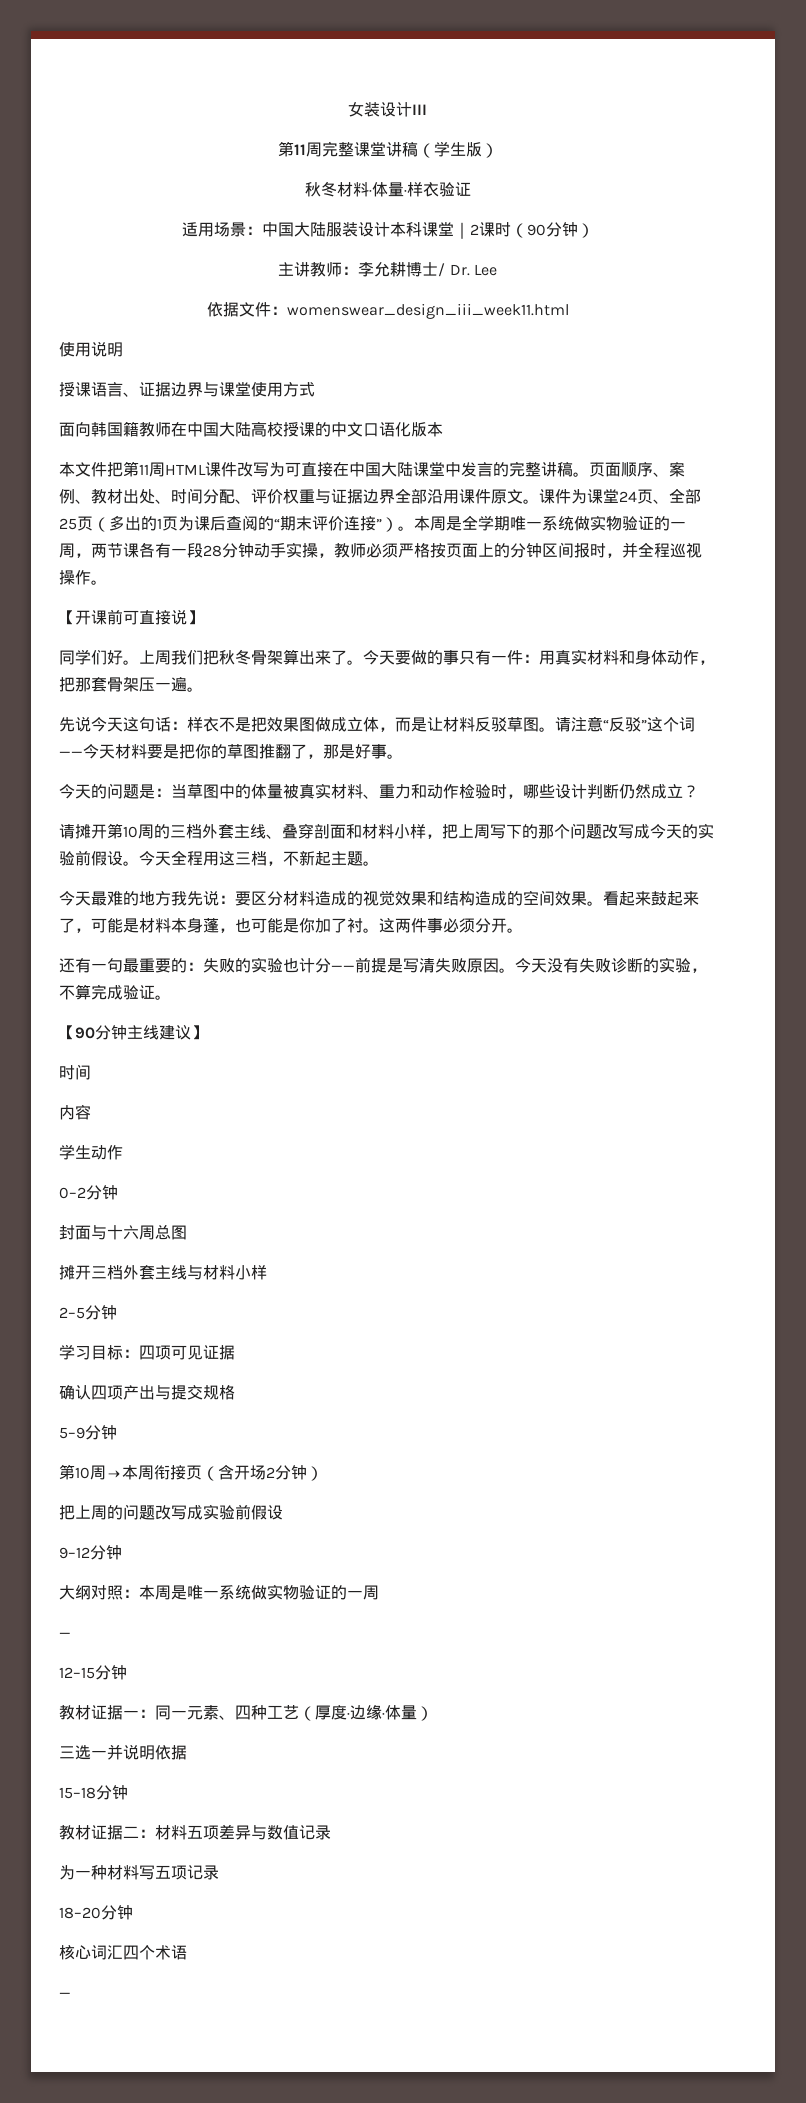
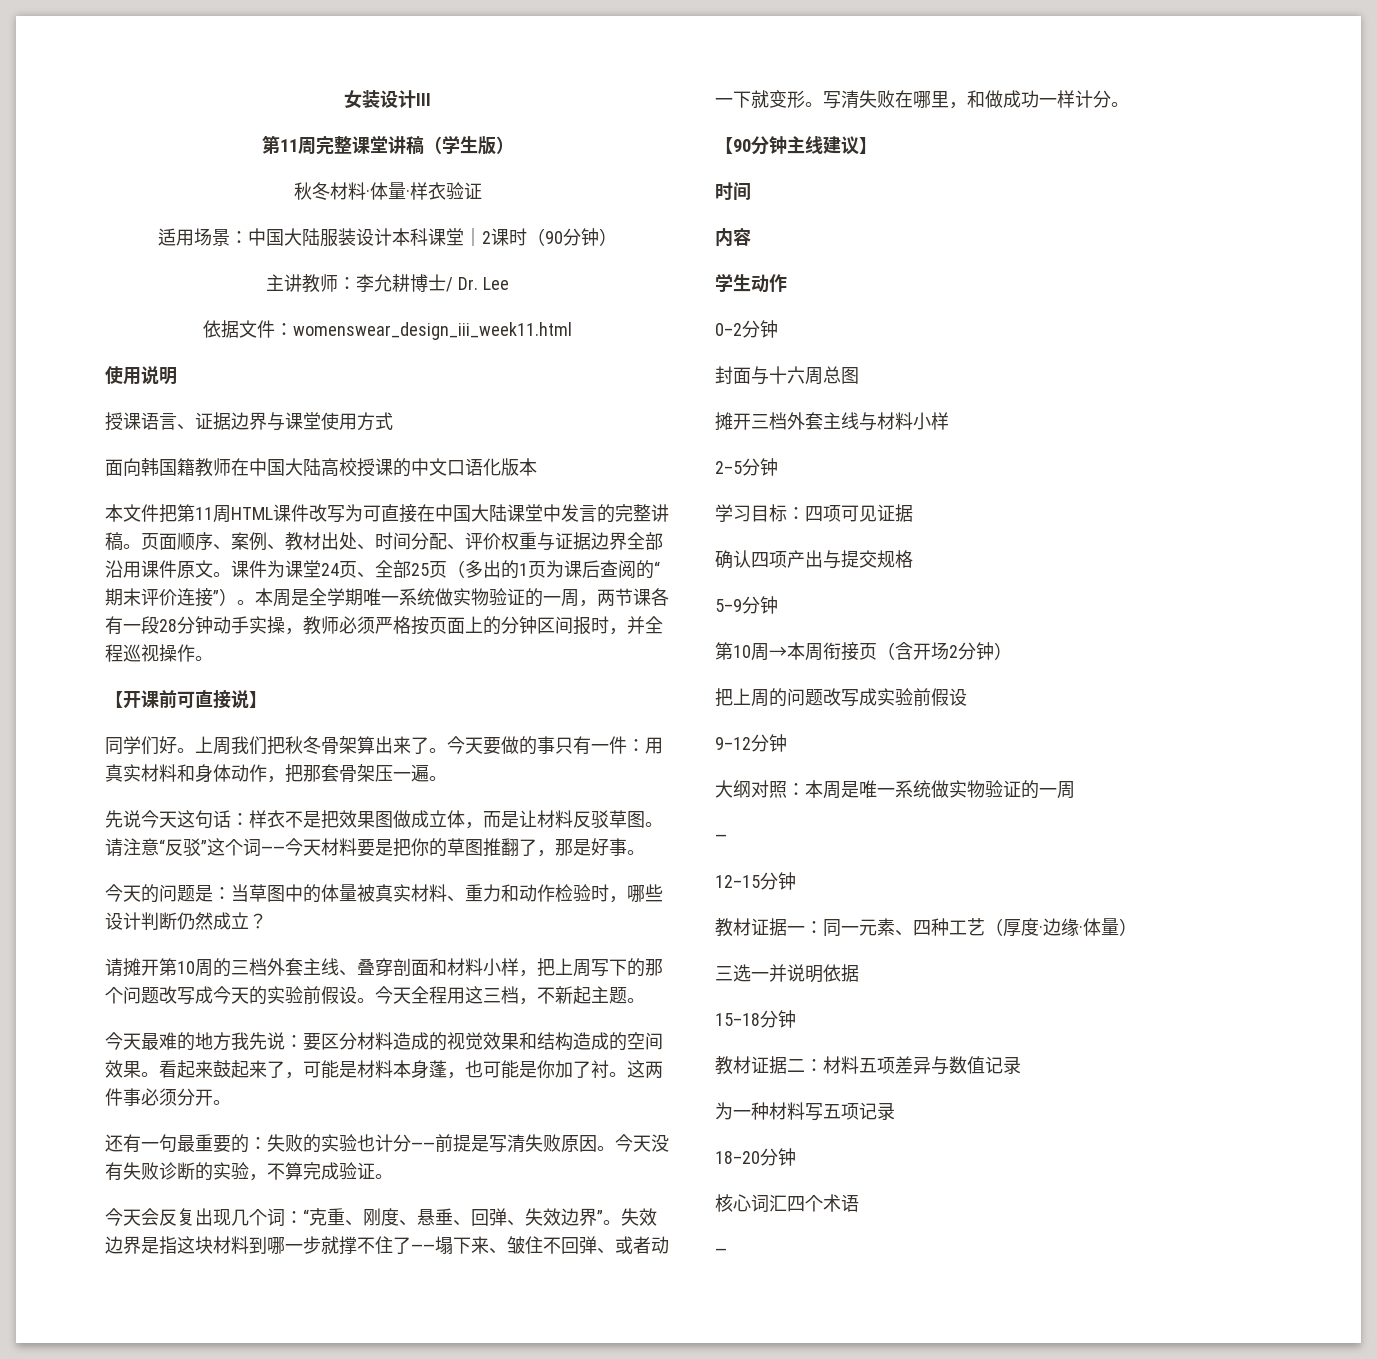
+ 今天会反复出现几个词：“克重、刚度、悬垂、回弹、失效边界”。失效边界是指这块材料到哪一步就撑不住了——塌下来、皱住不回弹、或者动一下就变形。写清失败在哪里，和做成功一样计分。

